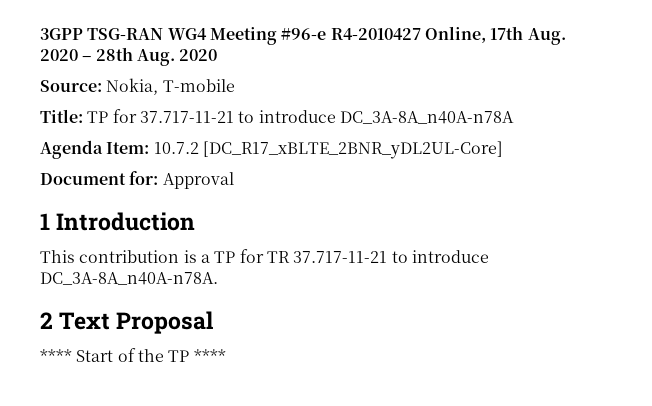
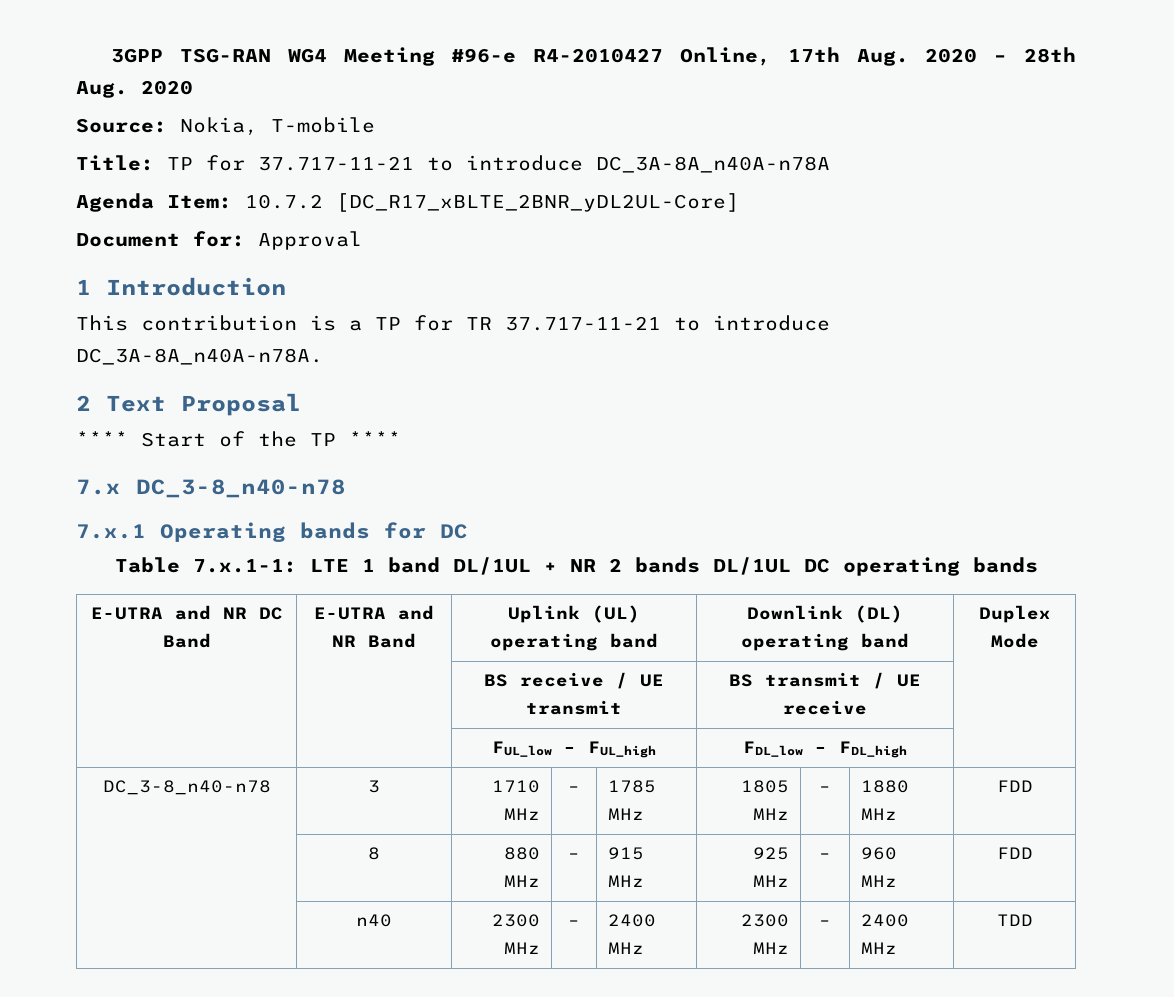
+ 7.x DC_3-8_n40-n78
+ 7.x.1 Operating bands for DC
+ Table 7.x.1-1: LTE 1 band DL/1UL + NR 2 bands DL/1UL DC operating bands
+ E-UTRA and NR DC Band | E-UTRA and NR Band | Uplink (UL) operating band | Downlink (DL) operating band | Duplex Mode
+ | | BS receive / UE transmit | BS transmit / UE receive |
+ | | FUL_low – FUL_high | FDL_low – FDL_high |
+ DC_3-8_n40-n78 | 3 | 1710 MHz | – | 1785 MHz | 1805 MHz | – | 1880 MHz | FDD
+ | 8 | 880 MHz | – | 915 MHz | 925 MHz | – | 960 MHz | FDD
+ | n40 | 2300 MHz | – | 2400 MHz | 2300 MHz | – | 2400 MHz | TDD

